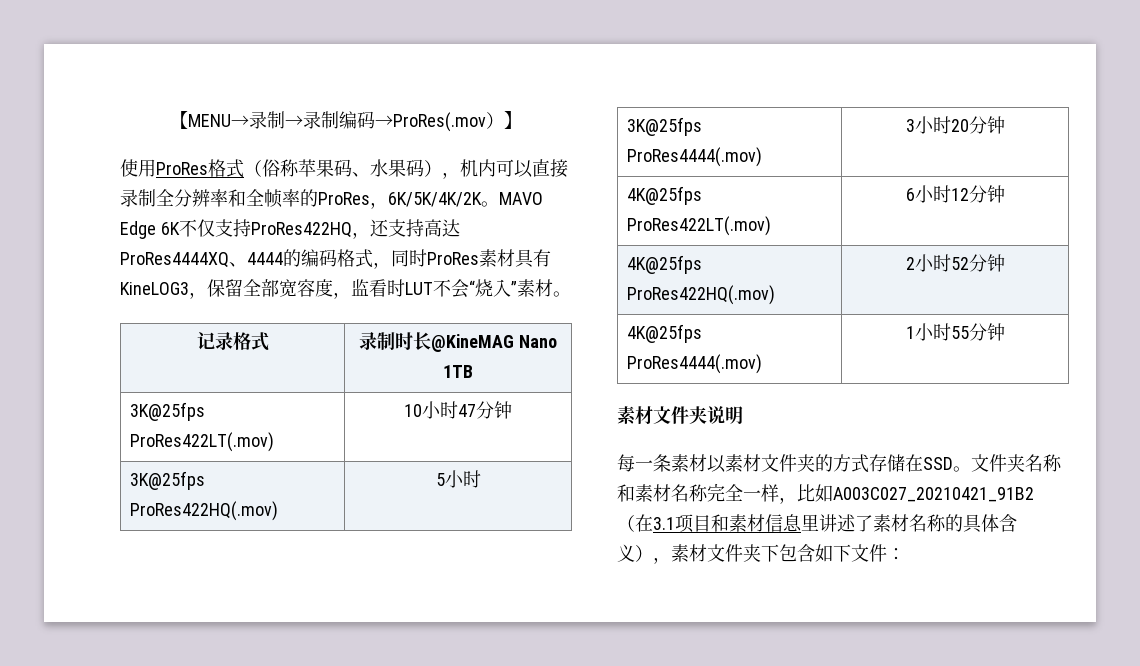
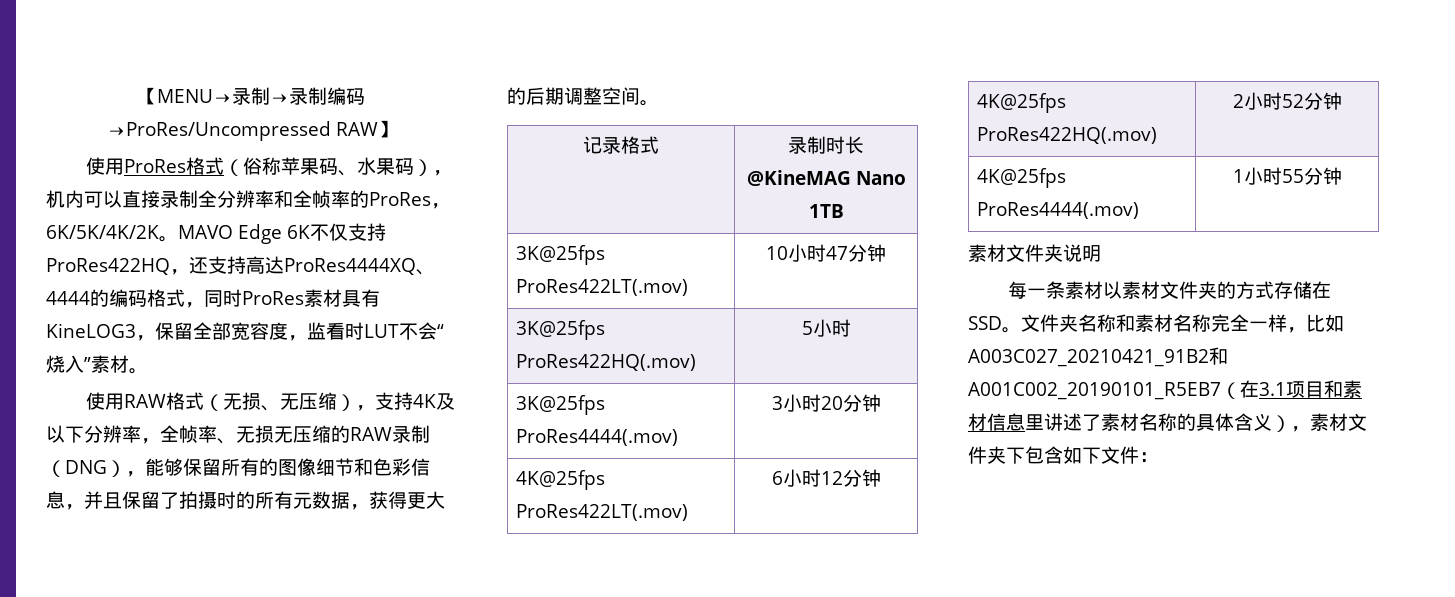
- 【MENU→录制→录制编码→ProRes(.mov）】
+ 【MENU→录制→录制编码→ProRes/Uncompressed RAW】
+ 使用RAW格式（无损、无压缩），支持4K及以下分辨率，全帧率、无损无压缩的RAW录制（DNG），能够保留所有的图像细节和色彩信息，并且保留了拍摄时的所有元数据，获得更大的后期调整空间。
- 文件夹名称和素材名称完全一样，比如A003C027_20210421_91B2（在3.1项目和素材信息里讲述了素材名称的具体含义），素材文件夹下包含如下文件：
+ 文件夹名称和素材名称完全一样，比如A003C027_20210421_91B2和A001C002_20190101_R5EB7（在3.1项目和素材信息里讲述了素材名称的具体含义），素材文件夹下包含如下文件：

